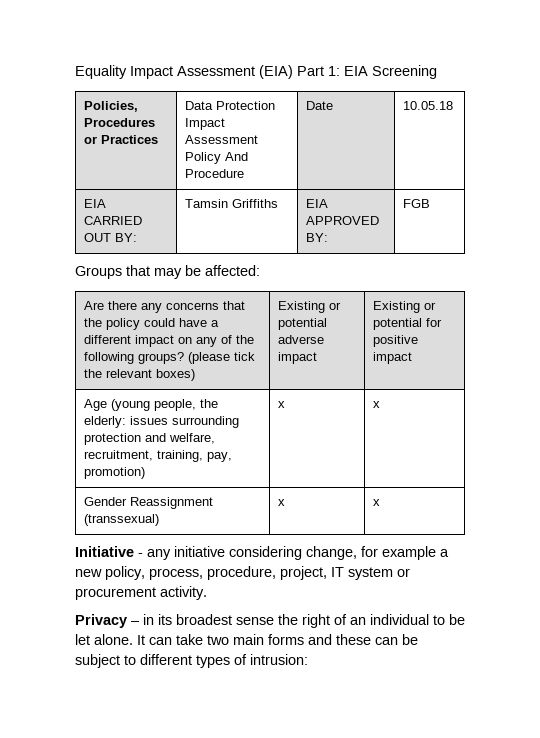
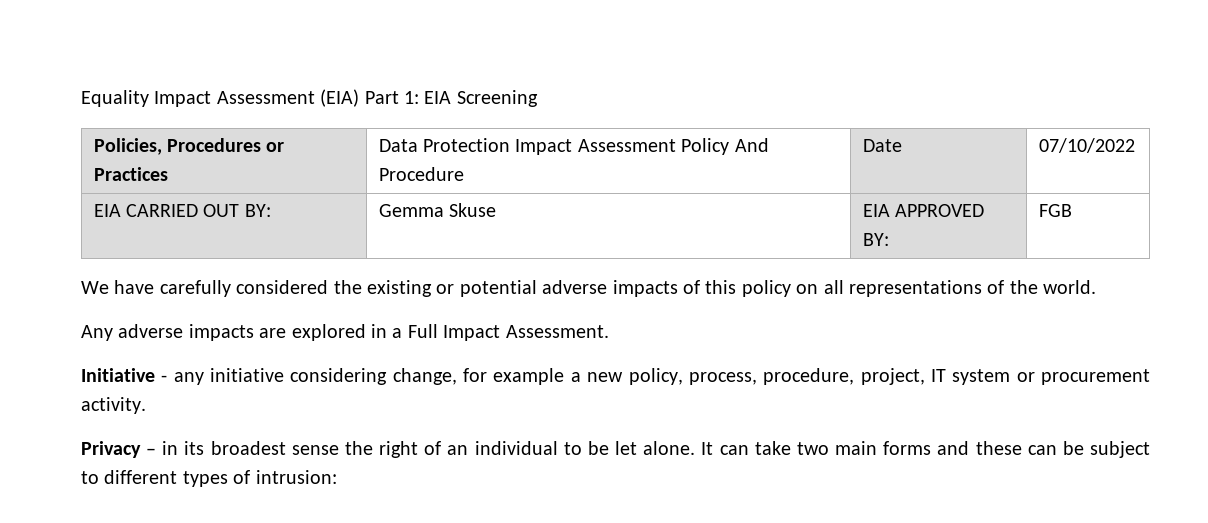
- Policies, Procedures or Practices | Data Protection Impact Assessment Policy And Procedure | Date | 10.05.18
+ Policies, Procedures or Practices | Data Protection Impact Assessment Policy And Procedure | Date | 07/10/2022
- EIA CARRIED OUT BY: | Tamsin Griffiths | EIA APPROVED BY: | FGB
+ EIA CARRIED OUT BY: | Gemma Skuse | EIA APPROVED BY: | FGB
- Groups that may be affected:
- Are there any concerns that the policy could have a different impact on any of the following groups? (please tick the relevant boxes) | Existing or potential adverse impact | Existing or potential for positive impact
- Age (young people, the elderly: issues surrounding protection and welfare, recruitment, training, pay, promotion) | x | x
- Gender Reassignment (transsexual) | x | x
+ We have carefully considered the existing or potential adverse impacts of this policy on all representations of the world.
+ Any adverse impacts are explored in a Full Impact Assessment.

